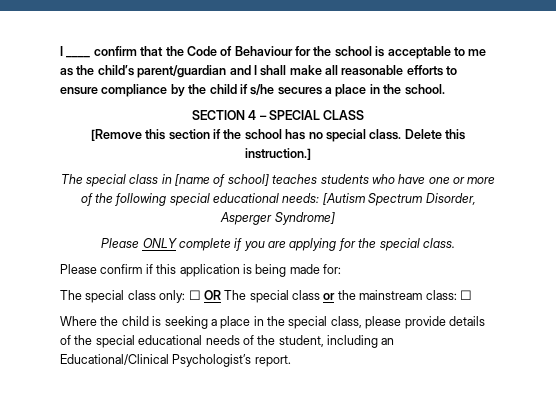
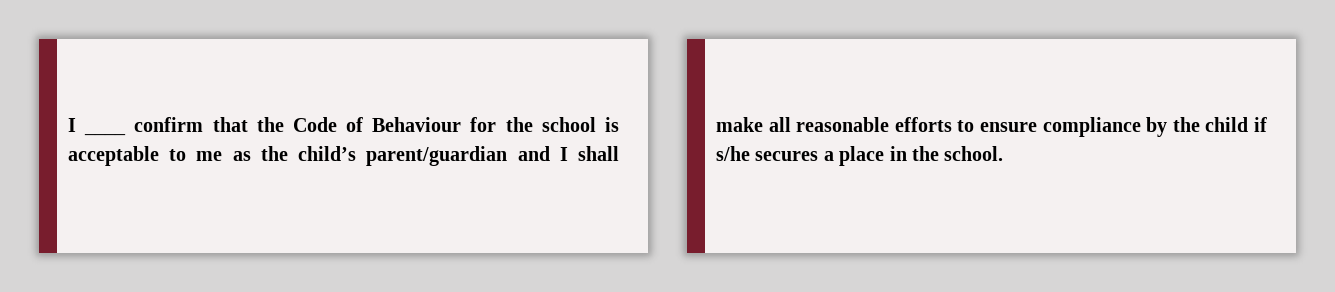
- SECTION 4 – SPECIAL CLASS
- [Remove this section if the school has no special class. Delete this instruction.]
- The special class in [name of school] teaches students who have one or more of the following special educational needs: [Autism Spectrum Disorder, Asperger Syndrome]
- Please ONLY complete if you are applying for the special class.
- Please confirm if this application is being made for:
- The special class only: ☐ OR The special class or the mainstream class: ☐
- Where the child is seeking a place in the special class, please provide details of the special educational needs of the student, including an Educational/Clinical Psychologist’s report.

